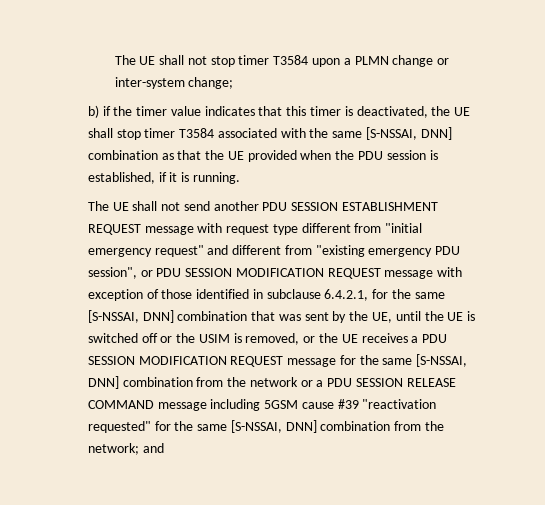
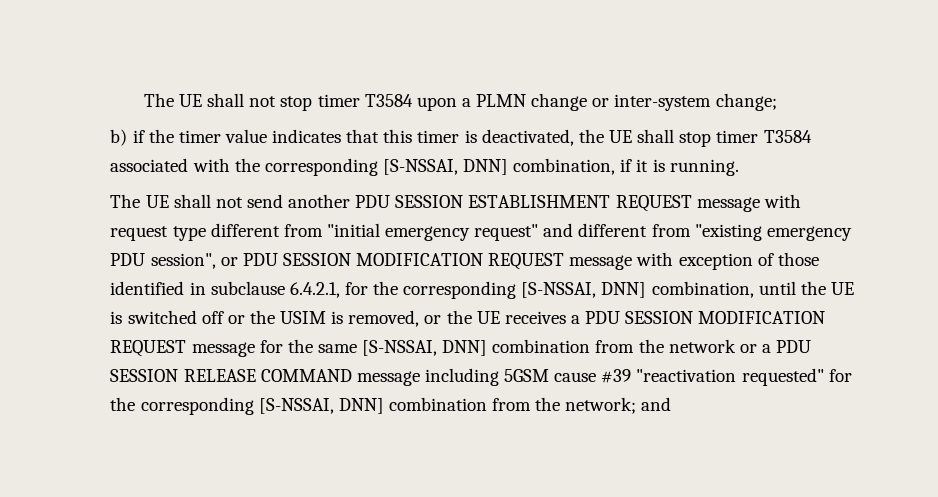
- b) if the timer value indicates that this timer is deactivated, the UE shall stop timer T3584 associated with the same [S-NSSAI, DNN] combination as that the UE provided when the PDU session is established, if it is running.
+ b) if the timer value indicates that this timer is deactivated, the UE shall stop timer T3584 associated with the corresponding [S-NSSAI, DNN] combination, if it is running.
- The UE shall not send another PDU SESSION ESTABLISHMENT REQUEST message with request type different from "initial emergency request" and different from "existing emergency PDU session", or PDU SESSION MODIFICATION REQUEST message with exception of those identified in subclause 6.4.2.1, for the same [S-NSSAI, DNN] combination that was sent by the UE, until the UE is switched off or the USIM is removed, or the UE receives a PDU SESSION MODIFICATION REQUEST message for the same [S-NSSAI, DNN] combination from the network or a PDU SESSION RELEASE COMMAND message including 5GSM cause #39 "reactivation requested" for the same [S-NSSAI, DNN] combination from the network;
+ The UE shall not send another PDU SESSION ESTABLISHMENT REQUEST message with request type different from "initial emergency request" and different from "existing emergency PDU session", or PDU SESSION MODIFICATION REQUEST message with exception of those identified in subclause 6.4.2.1, for the corresponding [S-NSSAI, DNN] combination, until the UE is switched off or the USIM is removed, or the UE receives a PDU SESSION MODIFICATION REQUEST message for the same [S-NSSAI, DNN] combination from the network or a PDU SESSION RELEASE COMMAND message including 5GSM cause #39 "reactivation requested" for the corresponding [S-NSSAI, DNN] combination from the network;

